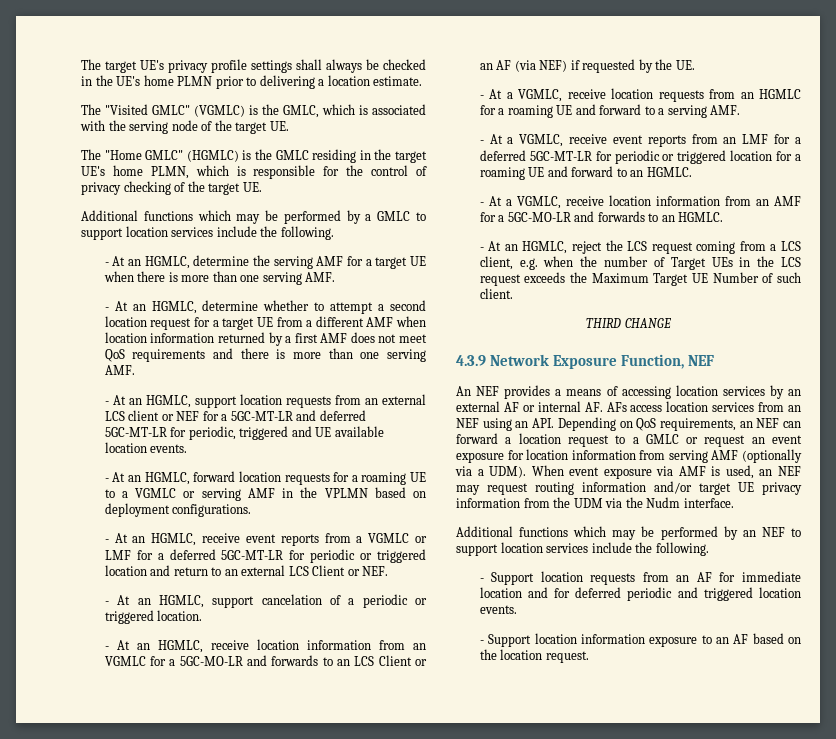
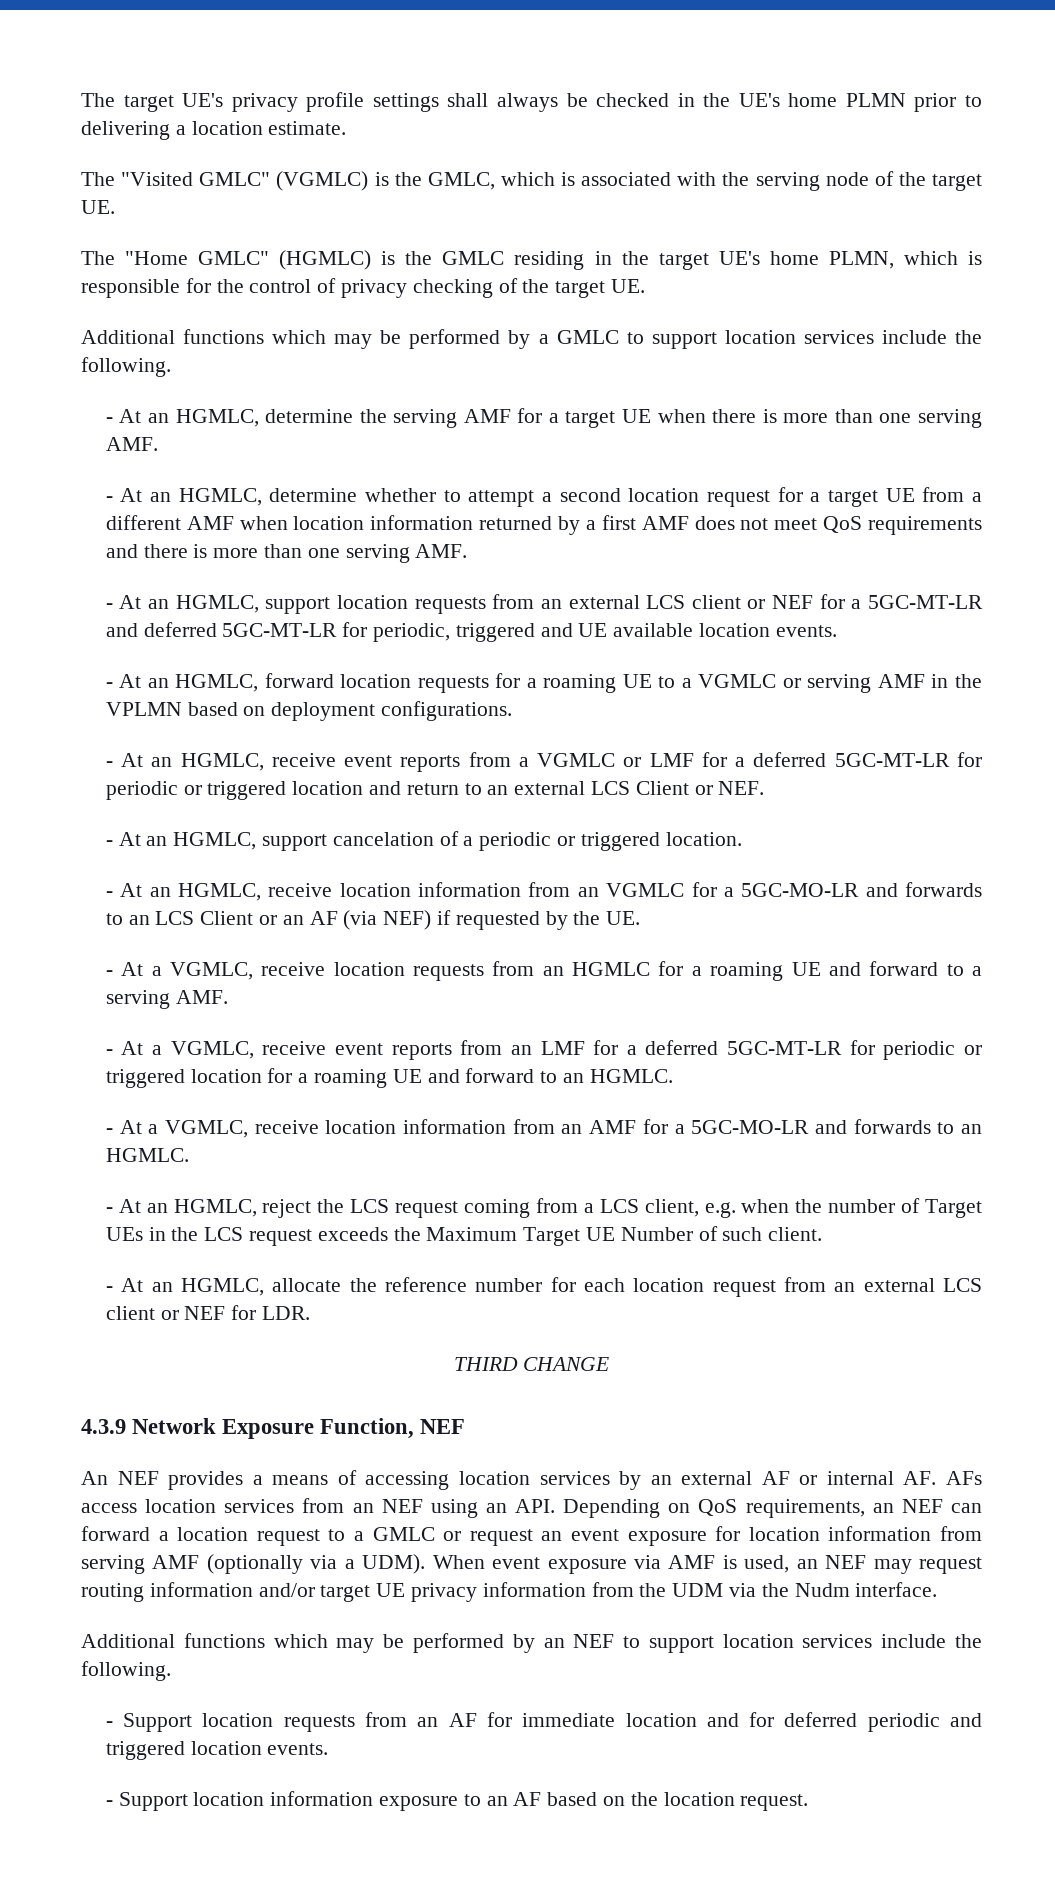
+ - At an HGMLC, allocate the reference number for each location request from an external LCS client or NEF for LDR.

